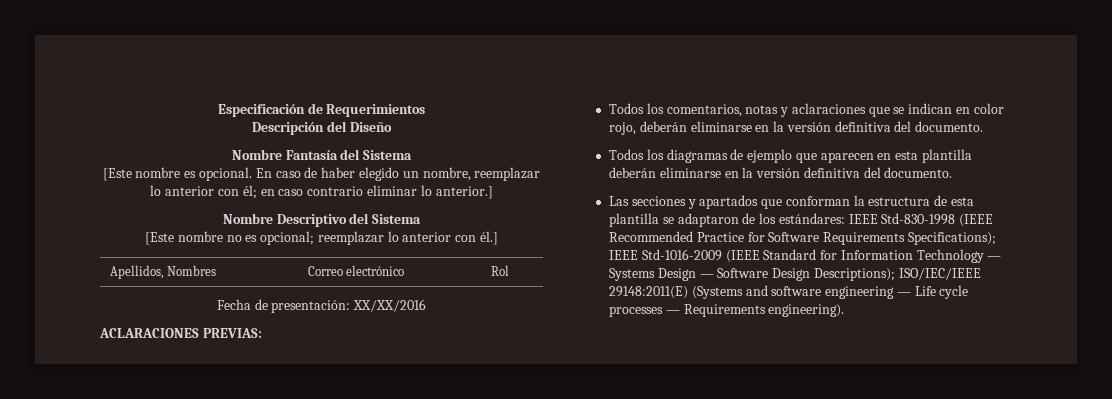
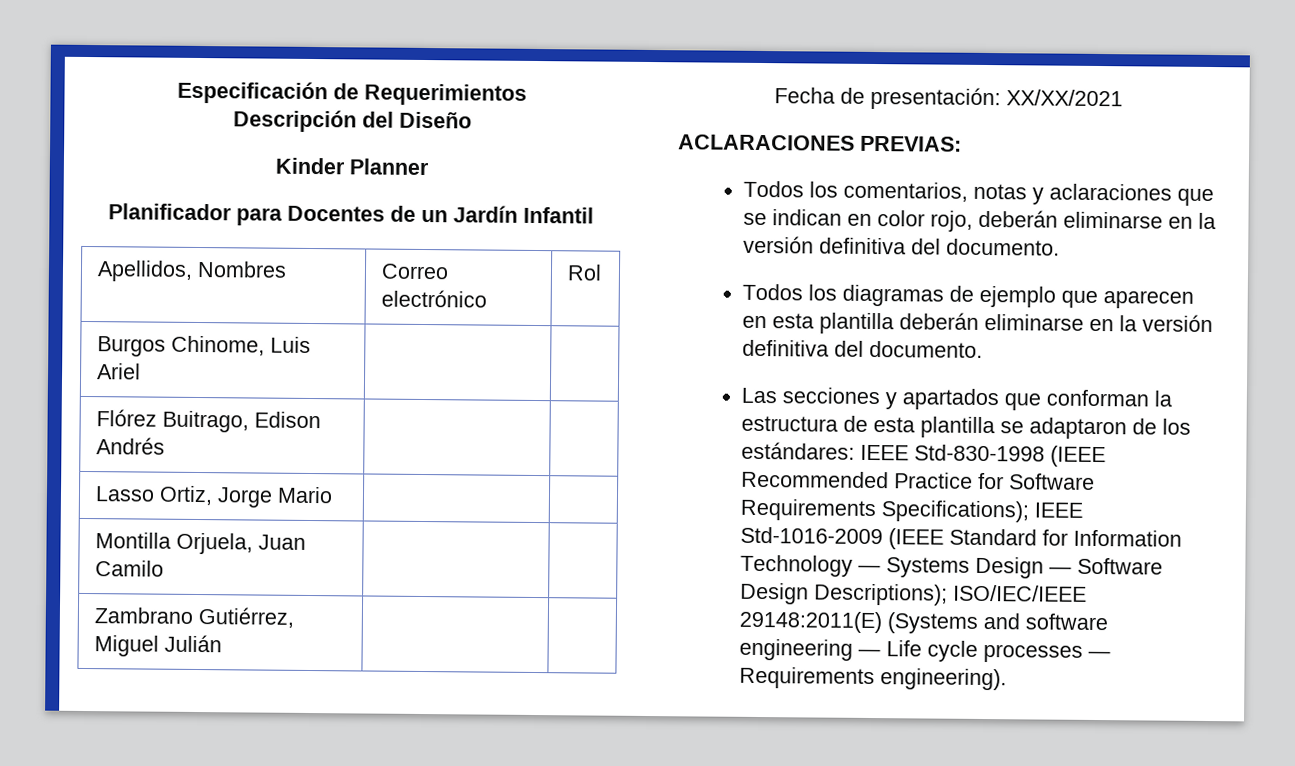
- Nombre Fantasía del Sistema
- [Este nombre es opcional. En caso de haber elegido un nombre, reemplazar lo anterior con él; en caso contrario eliminar lo anterior.]
- Nombre Descriptivo del Sistema
- [Este nombre no es opcional; reemplazar lo anterior con él.]
+ Kinder Planner
+ Planificador para Docentes de un Jardín Infantil
+ Burgos Chinome, Luis Ariel | |
+ Flórez Buitrago, Edison Andrés | |
+ Lasso Ortiz, Jorge Mario | |
+ Montilla Orjuela, Juan Camilo | |
+ Zambrano Gutiérrez, Miguel Julián | |
- Fecha de presentación: XX/XX/2016
+ Fecha de presentación: XX/XX/2021

